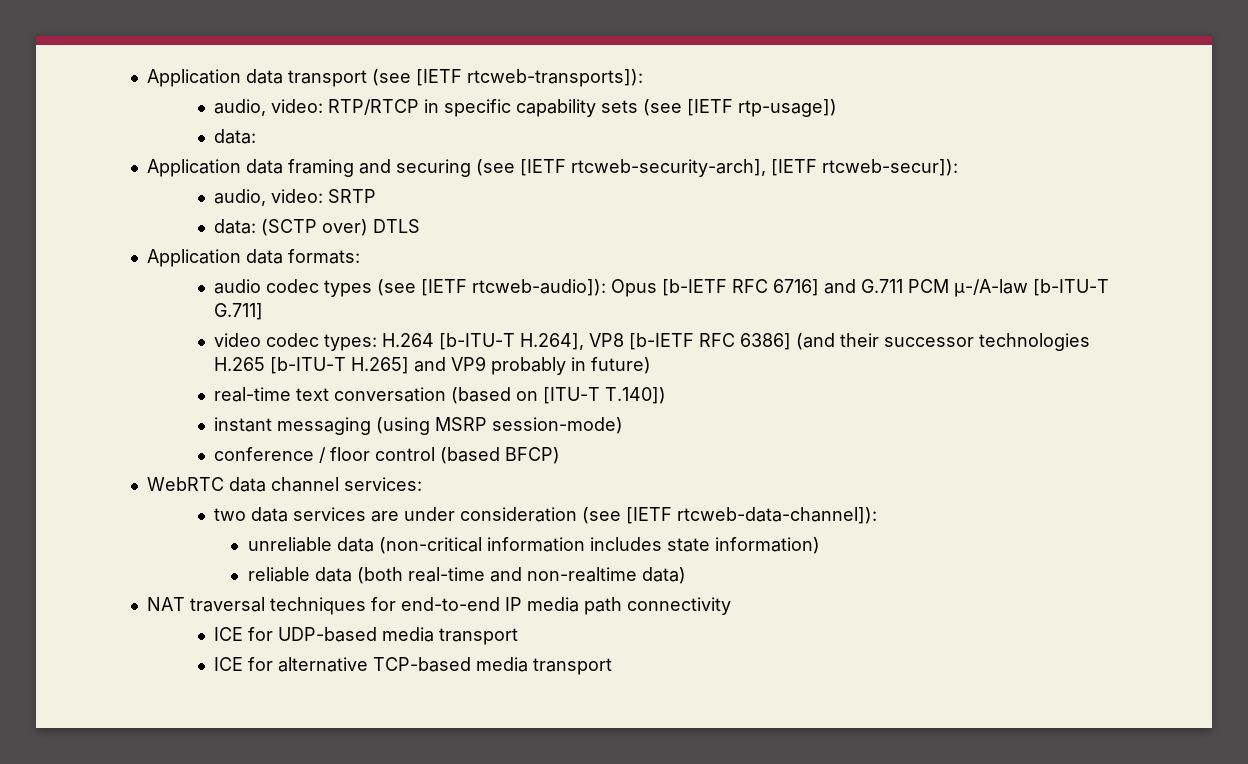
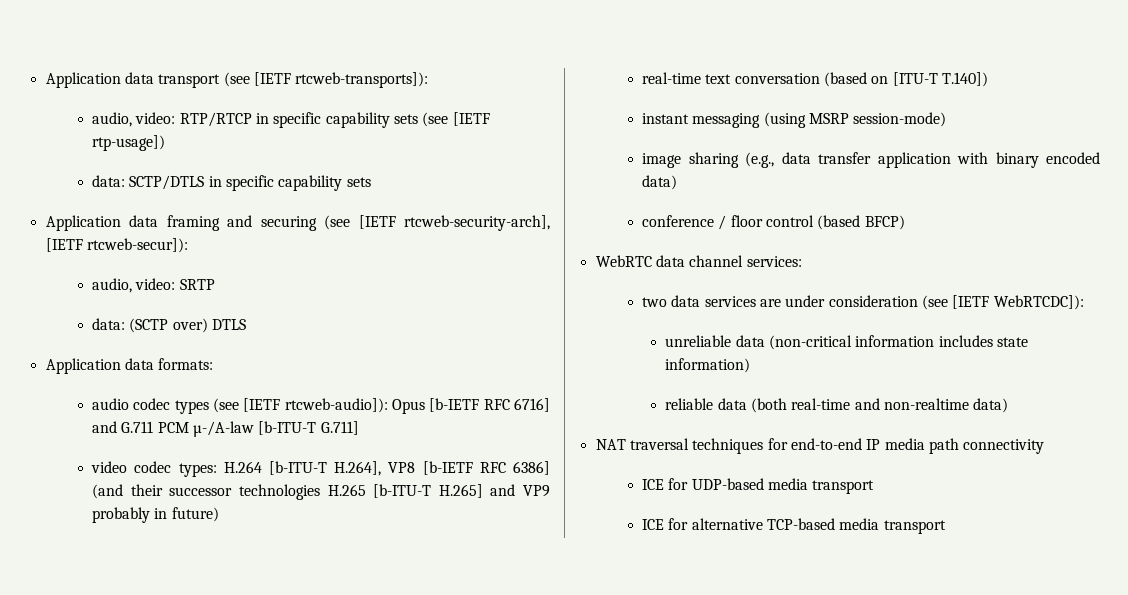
  audio, video: RTP/RTCP in specific capability sets (see [IETF rtp-usage])
- data:
+ data: SCTP/DTLS in specific capability sets
+ image sharing (e.g., data transfer application with binary encoded data)
- two data services are under consideration (see [IETF rtcweb-data-channel]):
+ two data services are under consideration (see [IETF WebRTCDC]):

